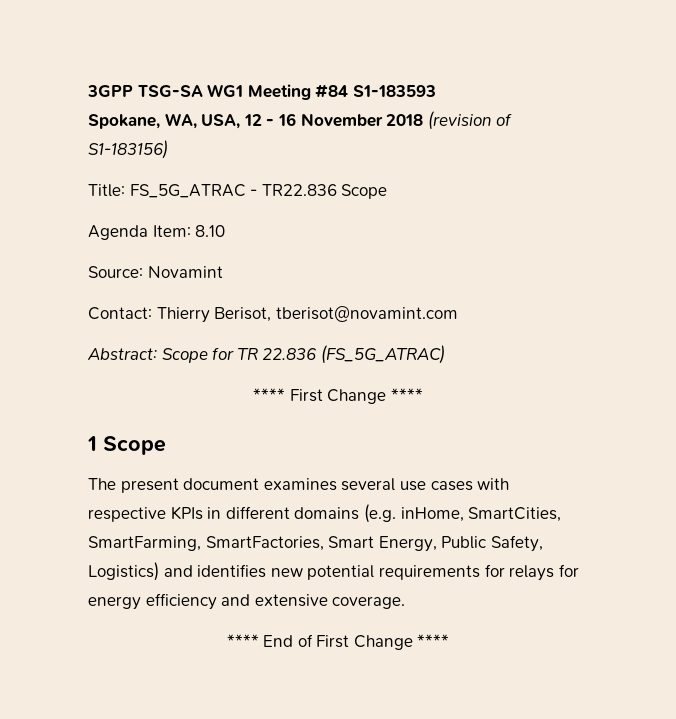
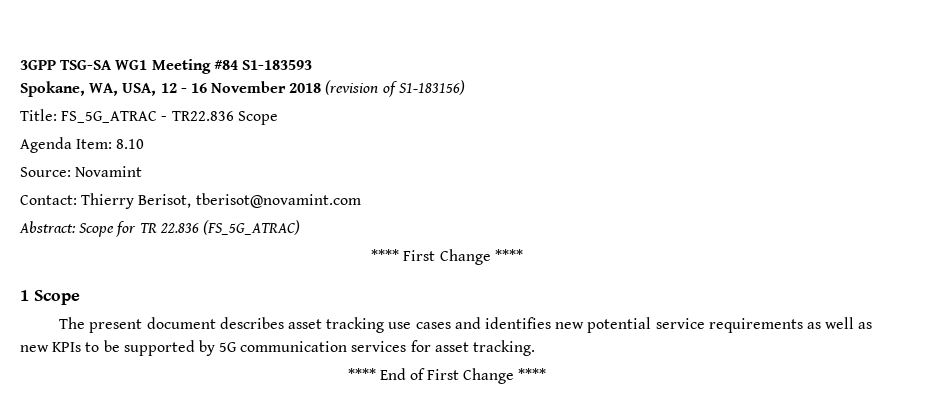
- The present document examines several use cases with respective KPIs in different domains (e.g. inHome, SmartCities, SmartFarming, SmartFactories, Smart Energy, Public Safety, Logistics) and identifies new potential requirements for relays for energy efficiency and extensive coverage.
+ The present document describes asset tracking use cases and identifies new potential service requirements as well as new KPIs to be supported by 5G communication services for asset tracking.

